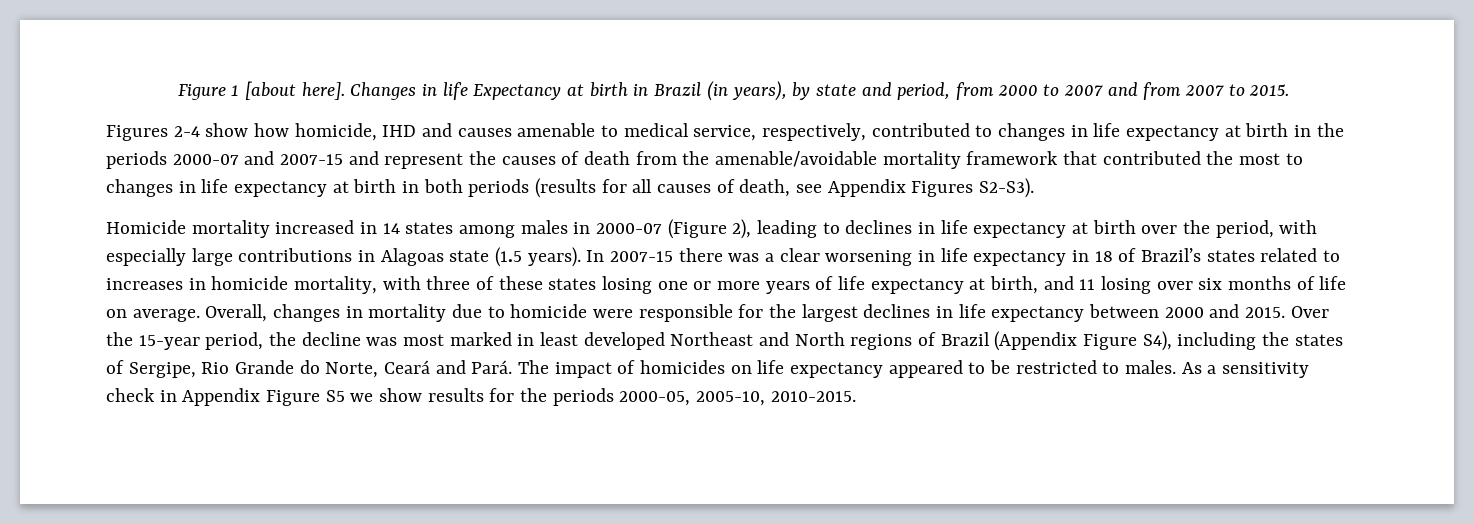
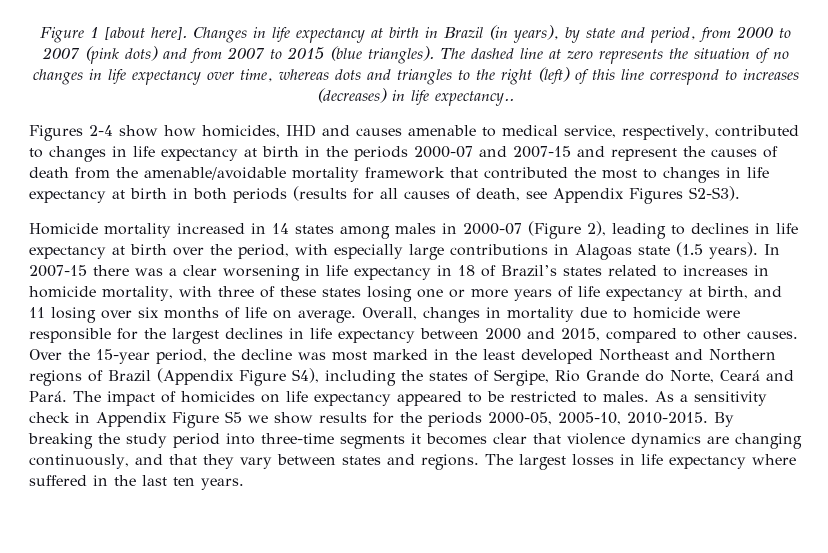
- Changes in life Expectancy at birth in Brazil (in years), by state and period, from 2000 to 2007 and from 2007 to 2015.
+ Changes in life expectancy at birth in Brazil (in years), by state and period, from 2000 to 2007 (pink dots) and from 2007 to 2015 (blue triangles). The dashed line at zero represents the situation of no changes in life expectancy over time, whereas dots and triangles to the right (left) of this line correspond to increases (decreases) in life expectancy..
- Figures 2-4 show how homicide, IHD and causes amenable to medical service, respectively, contributed to changes in life expectancy at birth in the periods 2000-07 and 2007-15 and represent the causes of death from the amenable/avoidable mortality framework that contributed the most to changes in life expectancy at birth in both periods (results for all causes of death, see Appendix Figures S2-S3).
+ Figures 2-4 show how homicides, IHD and causes amenable to medical service, respectively, contributed to changes in life expectancy at birth in the periods 2000-07 and 2007-15 and represent the causes of death from the amenable/avoidable mortality framework that contributed the most to changes in life expectancy at birth in both periods (results for all causes of death, see Appendix Figures S2-S3).
- Overall, changes in mortality due to homicide were responsible for the largest declines in life expectancy between 2000 and 2015.
+ Overall, changes in mortality due to homicide were responsible for the largest declines in life expectancy between 2000 and 2015, compared to other causes.
- Over the 15-year period, the decline was most marked in least developed Northeast and North regions of Brazil (Appendix Figure S4), including the states of Sergipe, Rio Grande do Norte, Ceará and Pará.
+ Over the 15-year period, the decline was most marked in the least developed Northeast and Northern regions of Brazil (Appendix Figure S4), including the states of Sergipe, Rio Grande do Norte, Ceará and Pará.
+ By breaking the study period into three-time segments it becomes clear that violence dynamics are changing continuously, and that they vary between states and regions. The largest losses in life expectancy where suffered in the last ten years.

